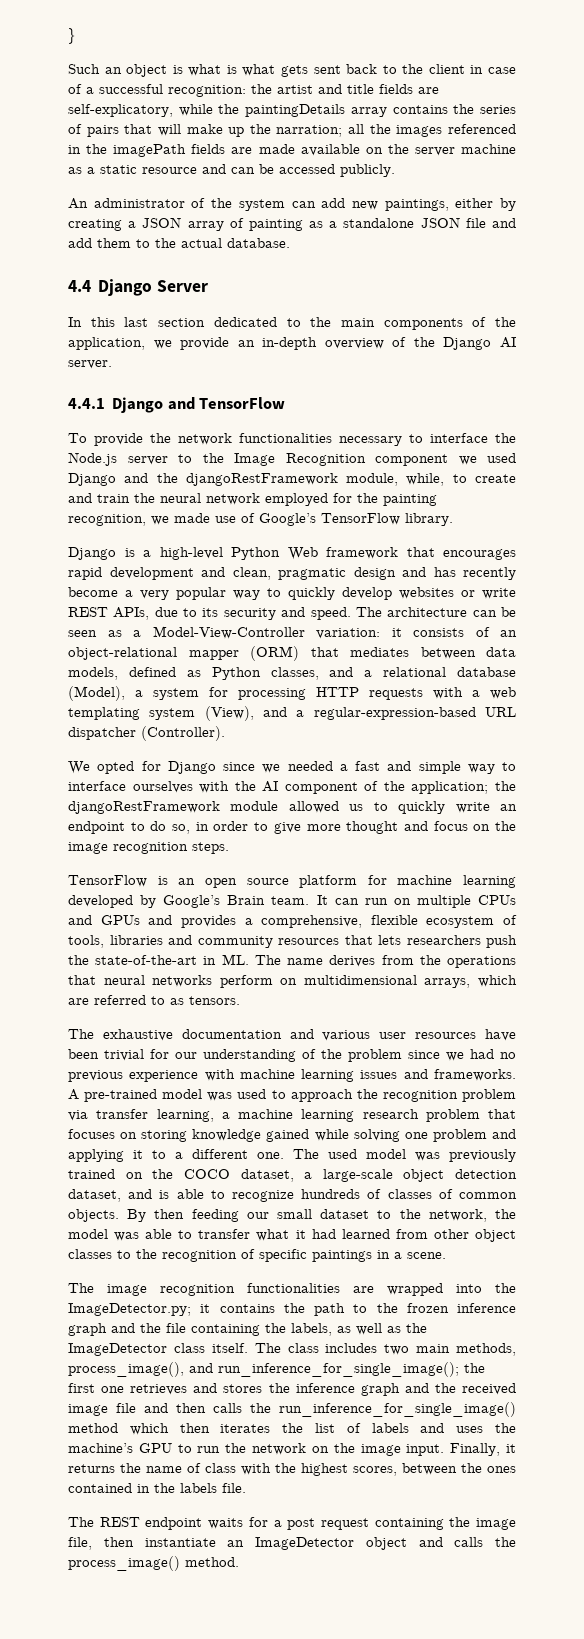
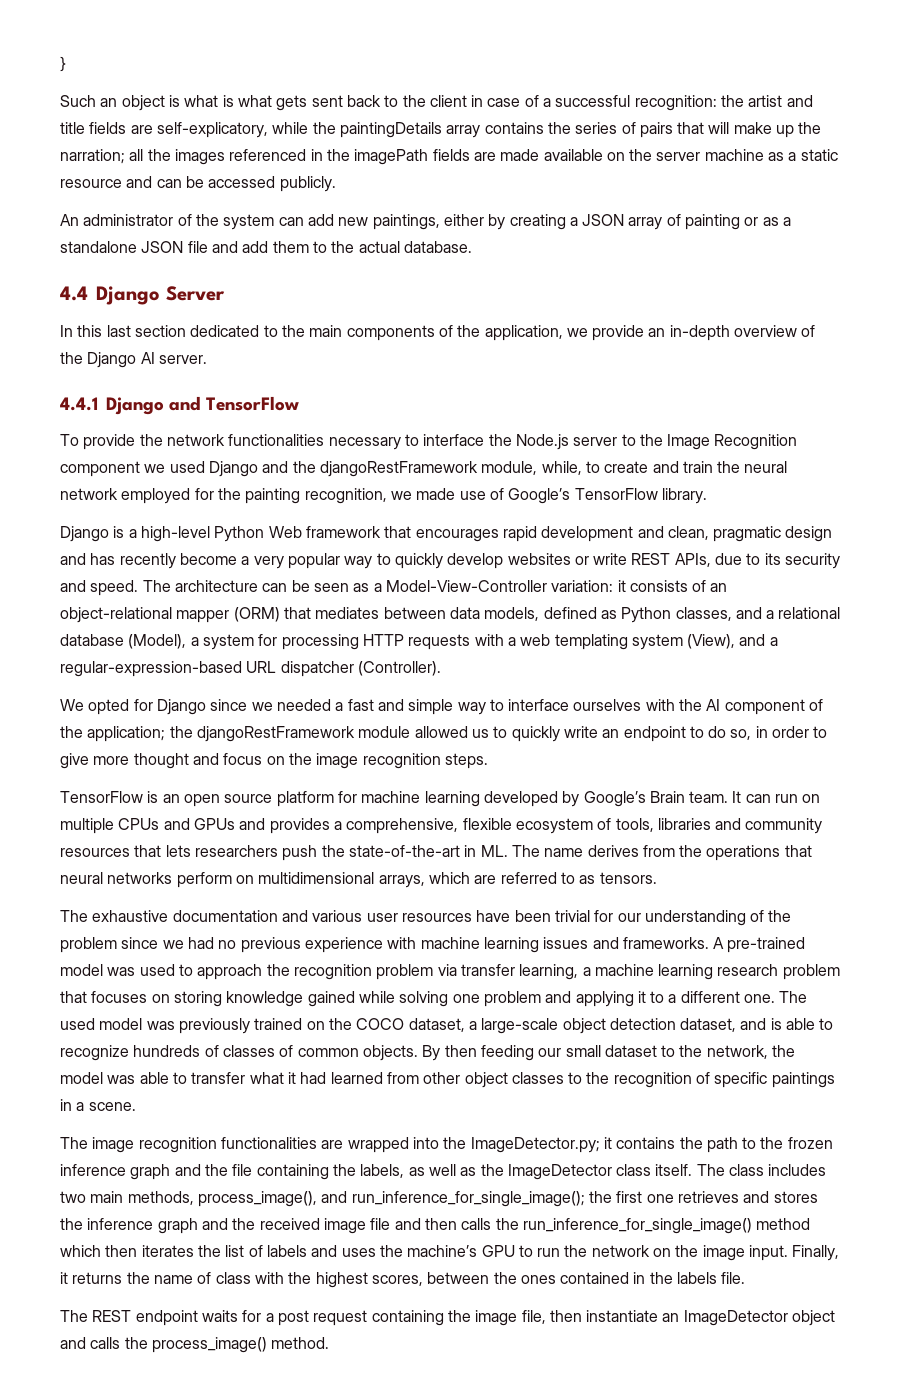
- An administrator of the system can add new paintings, either by creating a JSON array of painting as a standalone JSON file and add them to the actual database.
+ An administrator of the system can add new paintings, either by creating a JSON array of painting or as a standalone JSON file and add them to the actual database.

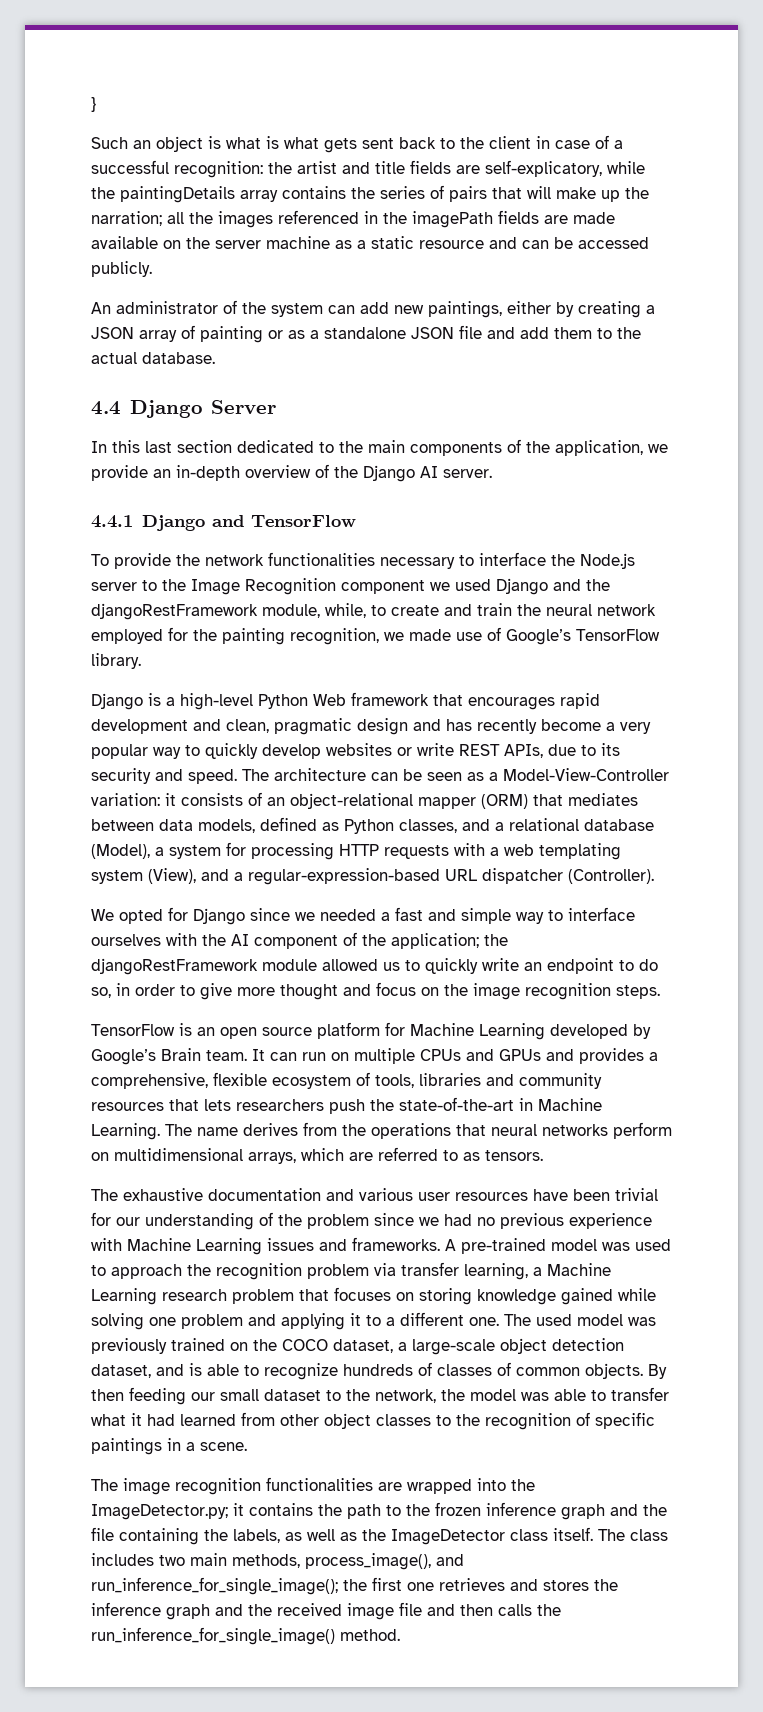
- TensorFlow is an open source platform for machine learning developed by Google’s Brain team.
+ TensorFlow is an open source platform for Machine Learning developed by Google’s Brain team.
- It can run on multiple CPUs and GPUs and provides a comprehensive, flexible ecosystem of tools, libraries and community resources that lets researchers push the state-of-the-art in ML. The name derives from the operations that neural networks perform on multidimensional arrays, which are referred to as tensors.
+ It can run on multiple CPUs and GPUs and provides a comprehensive, flexible ecosystem of tools, libraries and community resources that lets researchers push the state-of-the-art in Machine Learning. The name derives from the operations that neural networks perform on multidimensional arrays, which are referred to as tensors.
- The exhaustive documentation and various user resources have been trivial for our understanding of the problem since we had no previous experience with machine learning issues and frameworks.
+ The exhaustive documentation and various user resources have been trivial for our understanding of the problem since we had no previous experience with Machine Learning issues and frameworks.
- A pre-trained model was used to approach the recognition problem via transfer learning, a machine learning research problem that focuses on storing knowledge gained while solving one problem and applying it to a different one.
+ A pre-trained model was used to approach the recognition problem via transfer learning, a Machine Learning research problem that focuses on storing knowledge gained while solving one problem and applying it to a different one.
- The class includes two main methods, process_image(), and run_inference_for_single_image(); the first one retrieves and stores the inference graph and the received image file and then calls the run_inference_for_single_image() method which then iterates the list of labels and uses the machine’s GPU to run the network on the image input. Finally, it returns the name of class with the highest scores, between the ones contained in the labels file.
- The REST endpoint waits for a post request containing the image file, then instantiate an ImageDetector object and calls the process_image() method.
+ The class includes two main methods, process_image(), and run_inference_for_single_image(); the first one retrieves and stores the inference graph and the received image file and then calls the run_inference_for_single_image() method.

